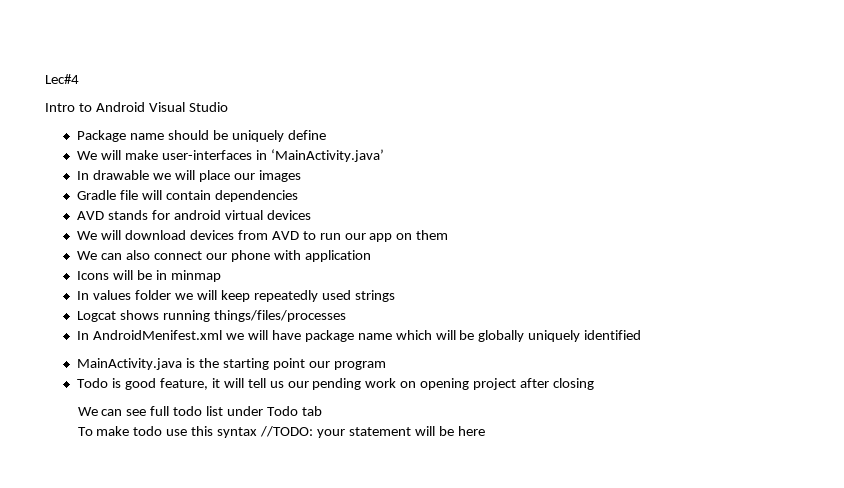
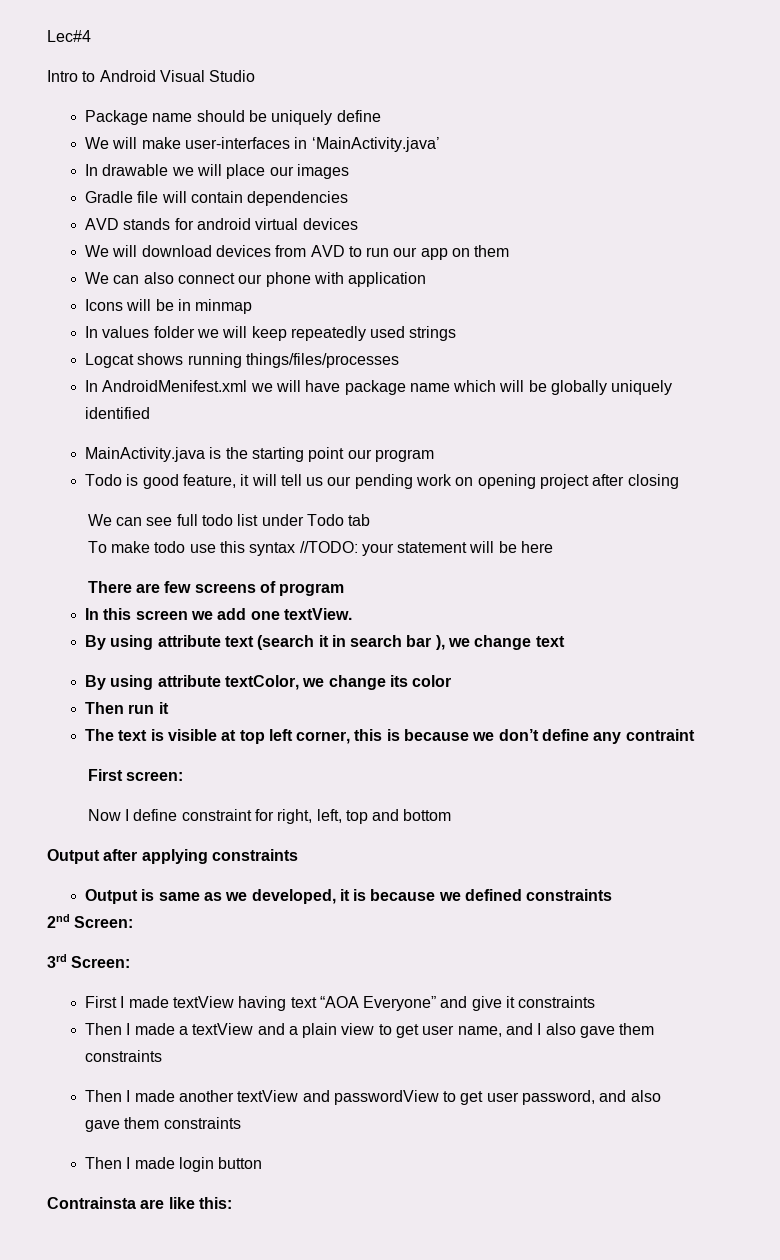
+ There are few screens of program
+ In this screen we add one textView.
+ By using attribute text (search it in search bar ), we change text
+ By using attribute textColor, we change its color
+ Then run it
+ The text is visible at top left corner, this is because we don’t define any contraint
+ First screen:
+ Now I define constraint for right, left, top and bottom
+ Output after applying constraints
+ Output is same as we developed, it is because we defined constraints
+ 2nd Screen:
+ 3rd Screen:
+ First I made textView having text “AOA Everyone” and give it constraints
+ Then I made a textView and a plain view to get user name, and I also gave them constraints
+ Then I made another textView and passwordView to get user password, and also gave them constraints
+ Then I made login button
+ Contrainsta are like this:

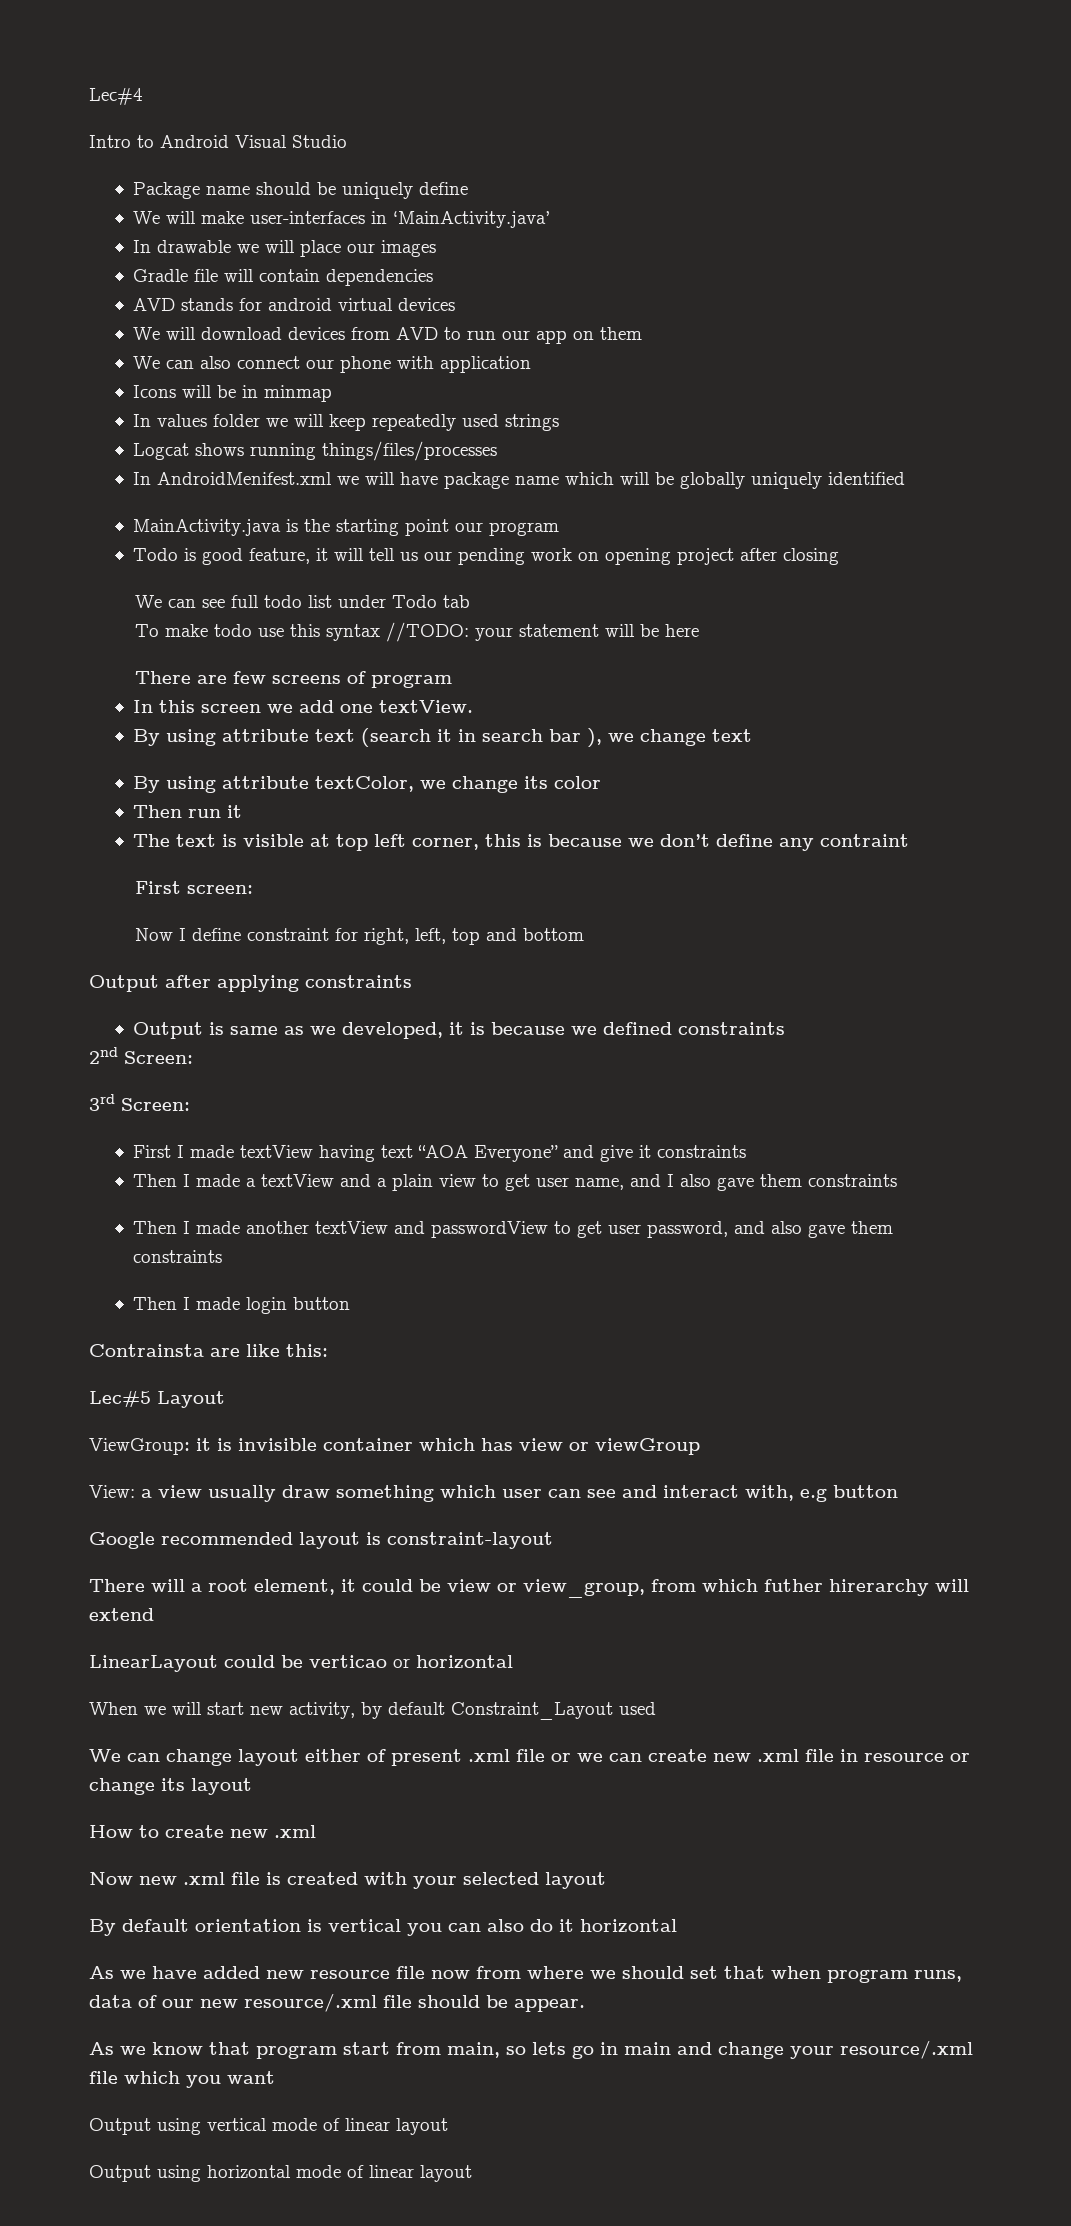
+ Lec#5 Layout
+ ViewGroup: it is invisible container which has view or viewGroup
+ View: a view usually draw something which user can see and interact with, e.g button
+ Google recommended layout is constraint-layout
+ There will a root element, it could be view or view_group, from which futher hirerarchy will extend
+ LinearLayout could be verticao or horizontal
+ When we will start new activity, by default Constraint_Layout used
+ We can change layout either of present .xml file or we can create new .xml file in resource or change its layout
+ How to create new .xml
+ Now new .xml file is created with your selected layout
+ By default orientation is vertical you can also do it horizontal
+ As we have added new resource file now from where we should set that when program runs, data of our new resource/.xml file should be appear.
+ As we know that program start from main, so lets go in main and change your resource/.xml file which you want
+ Output using vertical mode of linear layout
+ Output using horizontal mode of linear layout

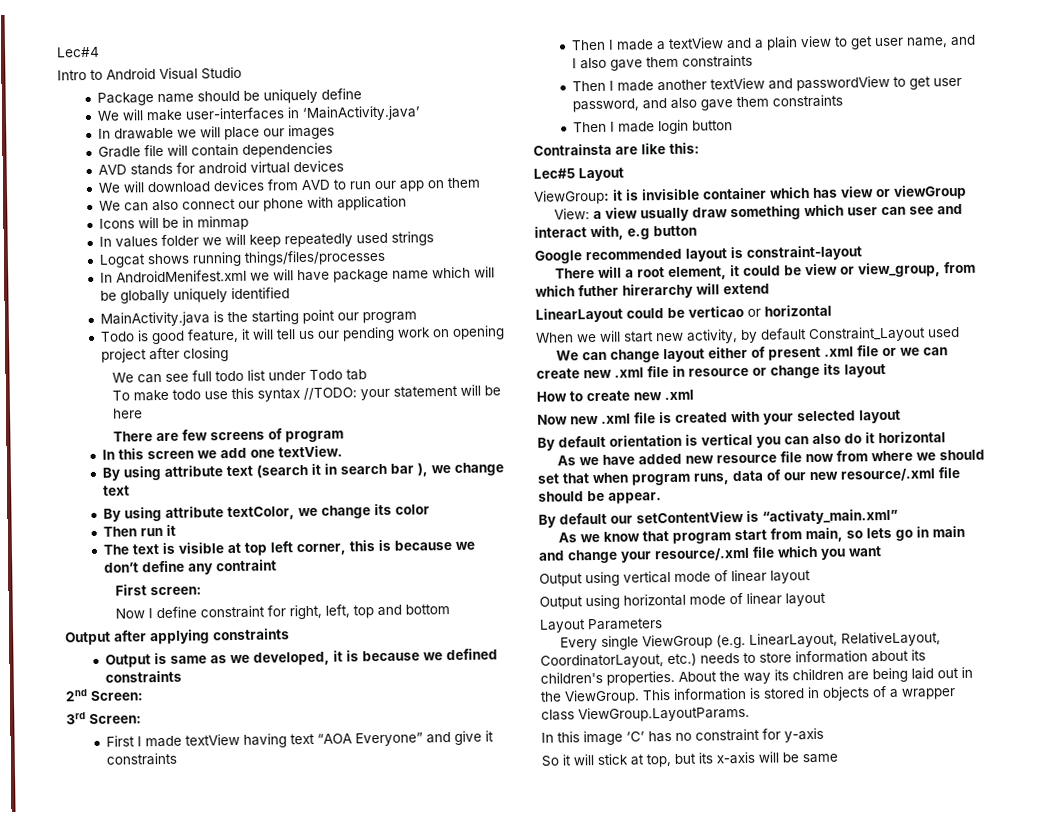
+ By default our setContentView is “activaty_main.xml”
+ Layout Parameters
+ Every single ViewGroup (e.g. LinearLayout, RelativeLayout, CoordinatorLayout, etc.) needs to store information about its children's properties. About the way its children are being laid out in the ViewGroup. This information is stored in objects of a wrapper class ViewGroup.LayoutParams.
+ In this image ‘C’ has no constraint for y-axis
+ So it will stick at top, but its x-axis will be same

